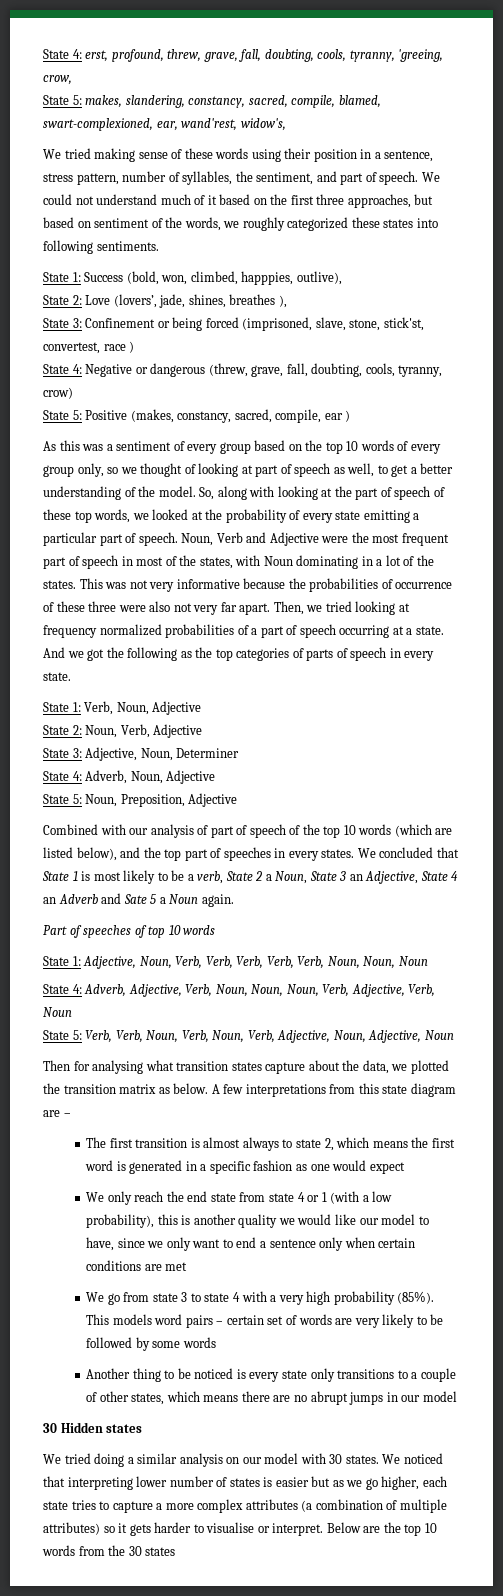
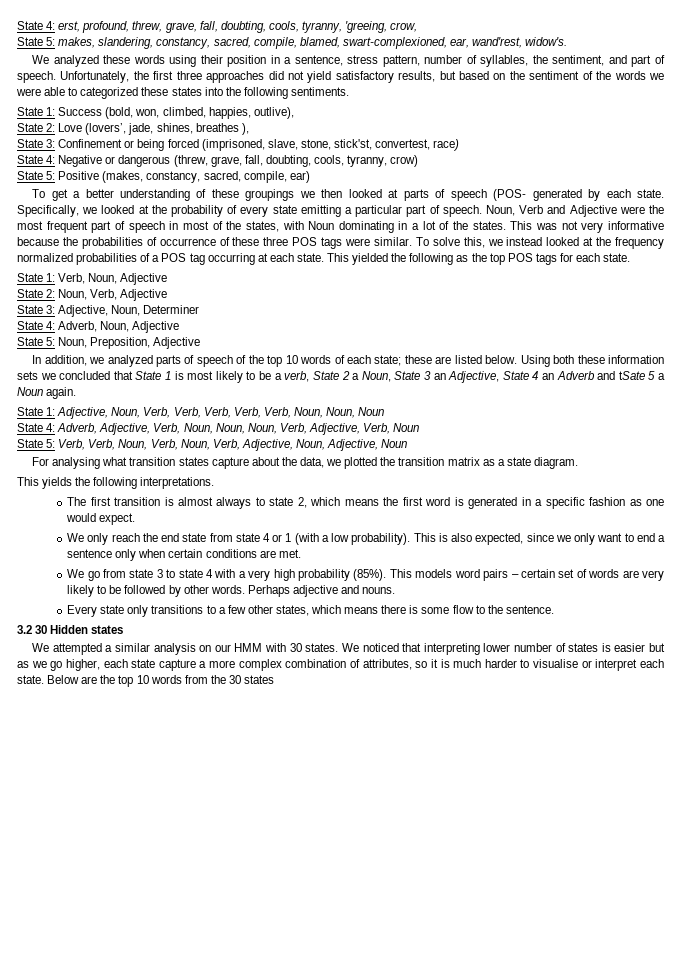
- State 5: makes, slandering, constancy, sacred, compile, blamed, swart-complexioned, ear, wand'rest, widow's,
- We tried making sense of these words using their position in a sentence, stress pattern, number of syllables, the sentiment, and part of speech.
+ State 5: makes, slandering, constancy, sacred, compile, blamed, swart-complexioned, ear, wand'rest, widow's.
+ We analyzed these words using their position in a sentence, stress pattern, number of syllables, the sentiment, and part of speech.
- We could not understand much of it based on the first three approaches, but based on sentiment of the words, we roughly categorized these states into following sentiments.
+ Unfortunately, the first three approaches did not yield satisfactory results, but based on the sentiment of the words we were able to categorized these states into the following sentiments.
- State 1: Success (bold, won, climbed, happpies, outlive),
+ State 1: Success (bold, won, climbed, happies, outlive),
- State 3: Confinement or being forced (imprisoned, slave, stone, stick'st, convertest, race )
+ State 3: Confinement or being forced (imprisoned, slave, stone, stick'st, convertest, race)
- State 5: Positive (makes, constancy, sacred, compile, ear )
- As this was a sentiment of every group based on the top 10 words of every group only, so we thought of looking at part of speech as well, to get a better understanding of the model. So, along with looking at the part of speech of these top words, we looked at the probability of every state emitting a particular part of speech.
+ State 5: Positive (makes, constancy, sacred, compile, ear)
+ To get a better understanding of these groupings we then looked at parts of speech (POS- generated by each state. Specifically, we looked at the probability of every state emitting a particular part of speech.
- This was not very informative because the probabilities of occurrence of these three were also not very far apart. Then, we tried looking at frequency normalized probabilities of a part of speech occurring at a state. And we got the following as the top categories of parts of speech in every state.
+ This was not very informative because the probabilities of occurrence of these three POS tags were similar. To solve this, we instead looked at the frequency normalized probabilities of a POS tag occurring at each state. This yielded the following as the top POS tags for each state.
- Combined with our analysis of part of speech of the top 10 words (which are listed below), and the top part of speeches in every states. We concluded that State 1 is most likely to be a verb, State 2 a Noun, State 3 an Adjective, State 4 an Adverb and Sate 5 a Noun again.
+ In addition, we analyzed parts of speech of the top 10 words of each state; these are listed below. Using both these information sets we concluded that State 1 is most likely to be a verb, State 2 a Noun, State 3 an Adjective, State 4 an Adverb and tSate 5 a Noun again.
- Part of speeches of top 10 words
- Then for analysing what transition states capture about the data, we plotted the transition matrix as below. A few interpretations from this state diagram are –
+ For analysing what transition states capture about the data, we plotted the transition matrix as a state diagram.
+ This yields the following interpretations.
- The first transition is almost always to state 2, which means the first word is generated in a specific fashion as one would expect
+ The first transition is almost always to state 2, which means the first word is generated in a specific fashion as one would expect.
- We only reach the end state from state 4 or 1 (with a low probability), this is another quality we would like our model to have, since we only want to end a sentence only when certain conditions are met
+ We only reach the end state from state 4 or 1 (with a low probability). This is also expected, since we only want to end a sentence only when certain conditions are met.
- This models word pairs – certain set of words are very likely to be followed by some words
- Another thing to be noticed is every state only transitions to a couple of other states, which means there are no abrupt jumps in our model
- 30 Hidden states
+ This models word pairs – certain set of words are very likely to be followed by other words. Perhaps adjective and nouns.
+ Every state only transitions to a few other states, which means there is some flow to the sentence.
+ 3.2 30 Hidden states
- We tried doing a similar analysis on our model with 30 states.
+ We attempted a similar analysis on our HMM with 30 states.
- We noticed that interpreting lower number of states is easier but as we go higher, each state tries to capture a more complex attributes (a combination of multiple attributes) so it gets harder to visualise or interpret.
+ We noticed that interpreting lower number of states is easier but as we go higher, each state capture a more complex combination of attributes, so it is much harder to visualise or interpret each state.

